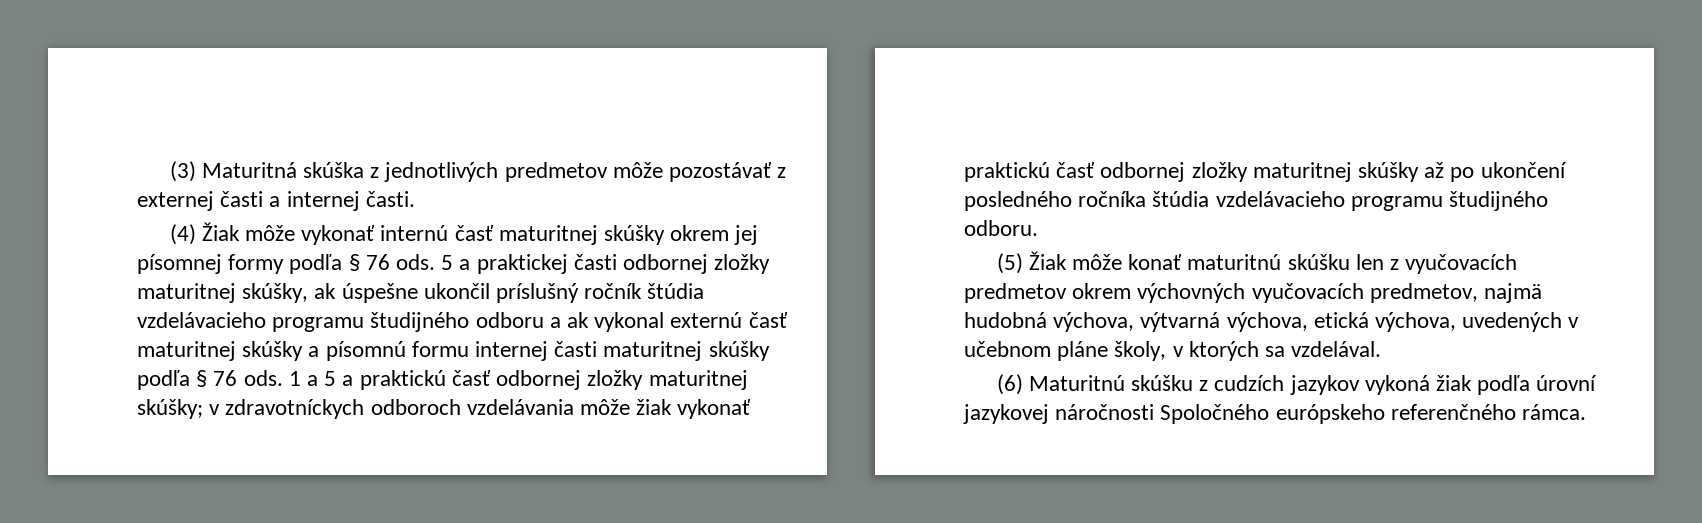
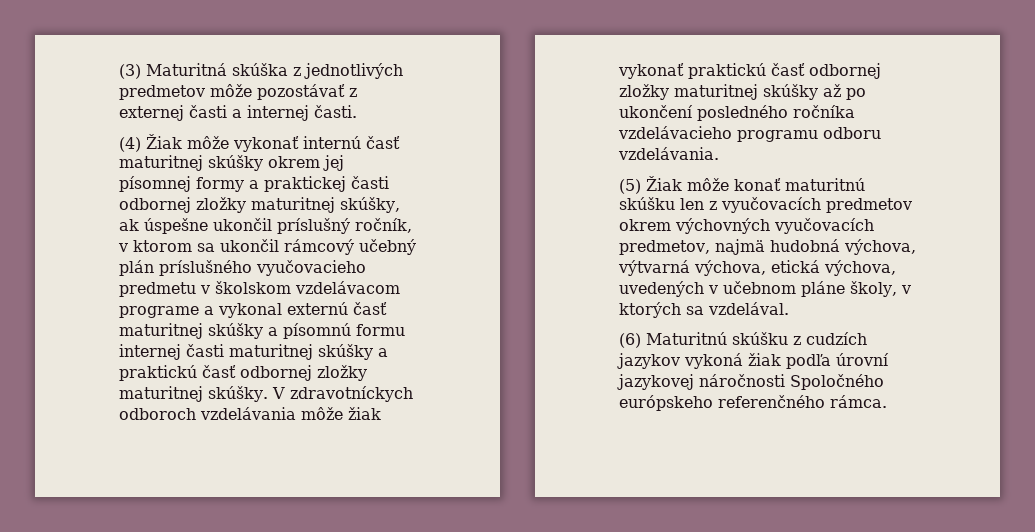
- (4) Žiak môže vykonať internú časť maturitnej skúšky okrem jej písomnej formy podľa § 76 ods. 5 a praktickej časti odbornej zložky maturitnej skúšky, ak úspešne ukončil príslušný ročník štúdia vzdelávacieho programu študijného odboru a ak vykonal externú časť maturitnej skúšky a písomnú formu internej časti maturitnej skúšky podľa § 76 ods. 1 a 5 a praktickú časť odbornej zložky maturitnej skúšky; v zdravotníckych odboroch vzdelávania môže žiak vykonať praktickú časť odbornej zložky maturitnej skúšky až po ukončení posledného ročníka štúdia vzdelávacieho programu študijného odboru.
+ (4) Žiak môže vykonať internú časť maturitnej skúšky okrem jej písomnej formy a praktickej časti odbornej zložky maturitnej skúšky, ak úspešne ukončil príslušný ročník, v ktorom sa ukončil rámcový učebný plán príslušného vyučovacieho predmetu v školskom vzdelávacom programe a vykonal externú časť maturitnej skúšky a písomnú formu internej časti maturitnej skúšky a praktickú časť odbornej zložky maturitnej skúšky. V zdravotníckych odboroch vzdelávania môže žiak vykonať praktickú časť odbornej zložky maturitnej skúšky až po ukončení posledného ročníka vzdelávacieho programu odboru vzdelávania.

